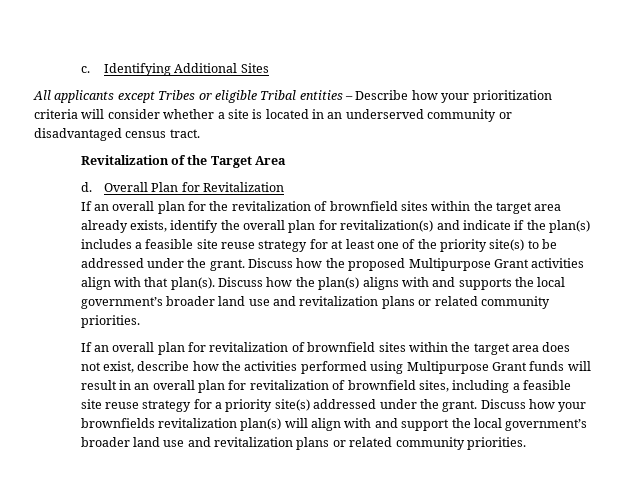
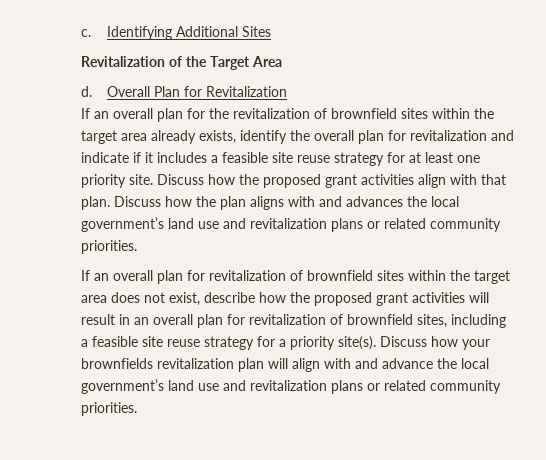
- All applicants except Tribes or eligible Tribal entities – Describe how your prioritization criteria will consider whether a site is located in an underserved community or disadvantaged census tract.
- If an overall plan for the revitalization of brownfield sites within the target area already exists, identify the overall plan for revitalization(s) and indicate if the plan(s) includes a feasible site reuse strategy for at least one of the priority site(s) to be addressed under the grant.
+ If an overall plan for the revitalization of brownfield sites within the target area already exists, identify the overall plan for revitalization and indicate if it includes a feasible site reuse strategy for at least one priority site.
- Discuss how the proposed Multipurpose Grant activities align with that plan(s). Discuss how the plan(s) aligns with and supports the local government’s broader land use and revitalization plans or related community priorities.
+ Discuss how the proposed grant activities align with that plan. Discuss how the plan aligns with and advances the local government’s land use and revitalization plans or related community priorities.
- If an overall plan for revitalization of brownfield sites within the target area does not exist, describe how the activities performed using Multipurpose Grant funds will result in an overall plan for revitalization of brownfield sites, including a feasible site reuse strategy for a priority site(s) addressed under the grant.
+ If an overall plan for revitalization of brownfield sites within the target area does not exist, describe how the proposed grant activities will result in an overall plan for revitalization of brownfield sites, including a feasible site reuse strategy for a priority site(s).
- Discuss how your brownfields revitalization plan(s) will align with and support the local government’s broader land use and revitalization plans or related community priorities.
+ Discuss how your brownfields revitalization plan will align with and advance the local government’s land use and revitalization plans or related community priorities.

